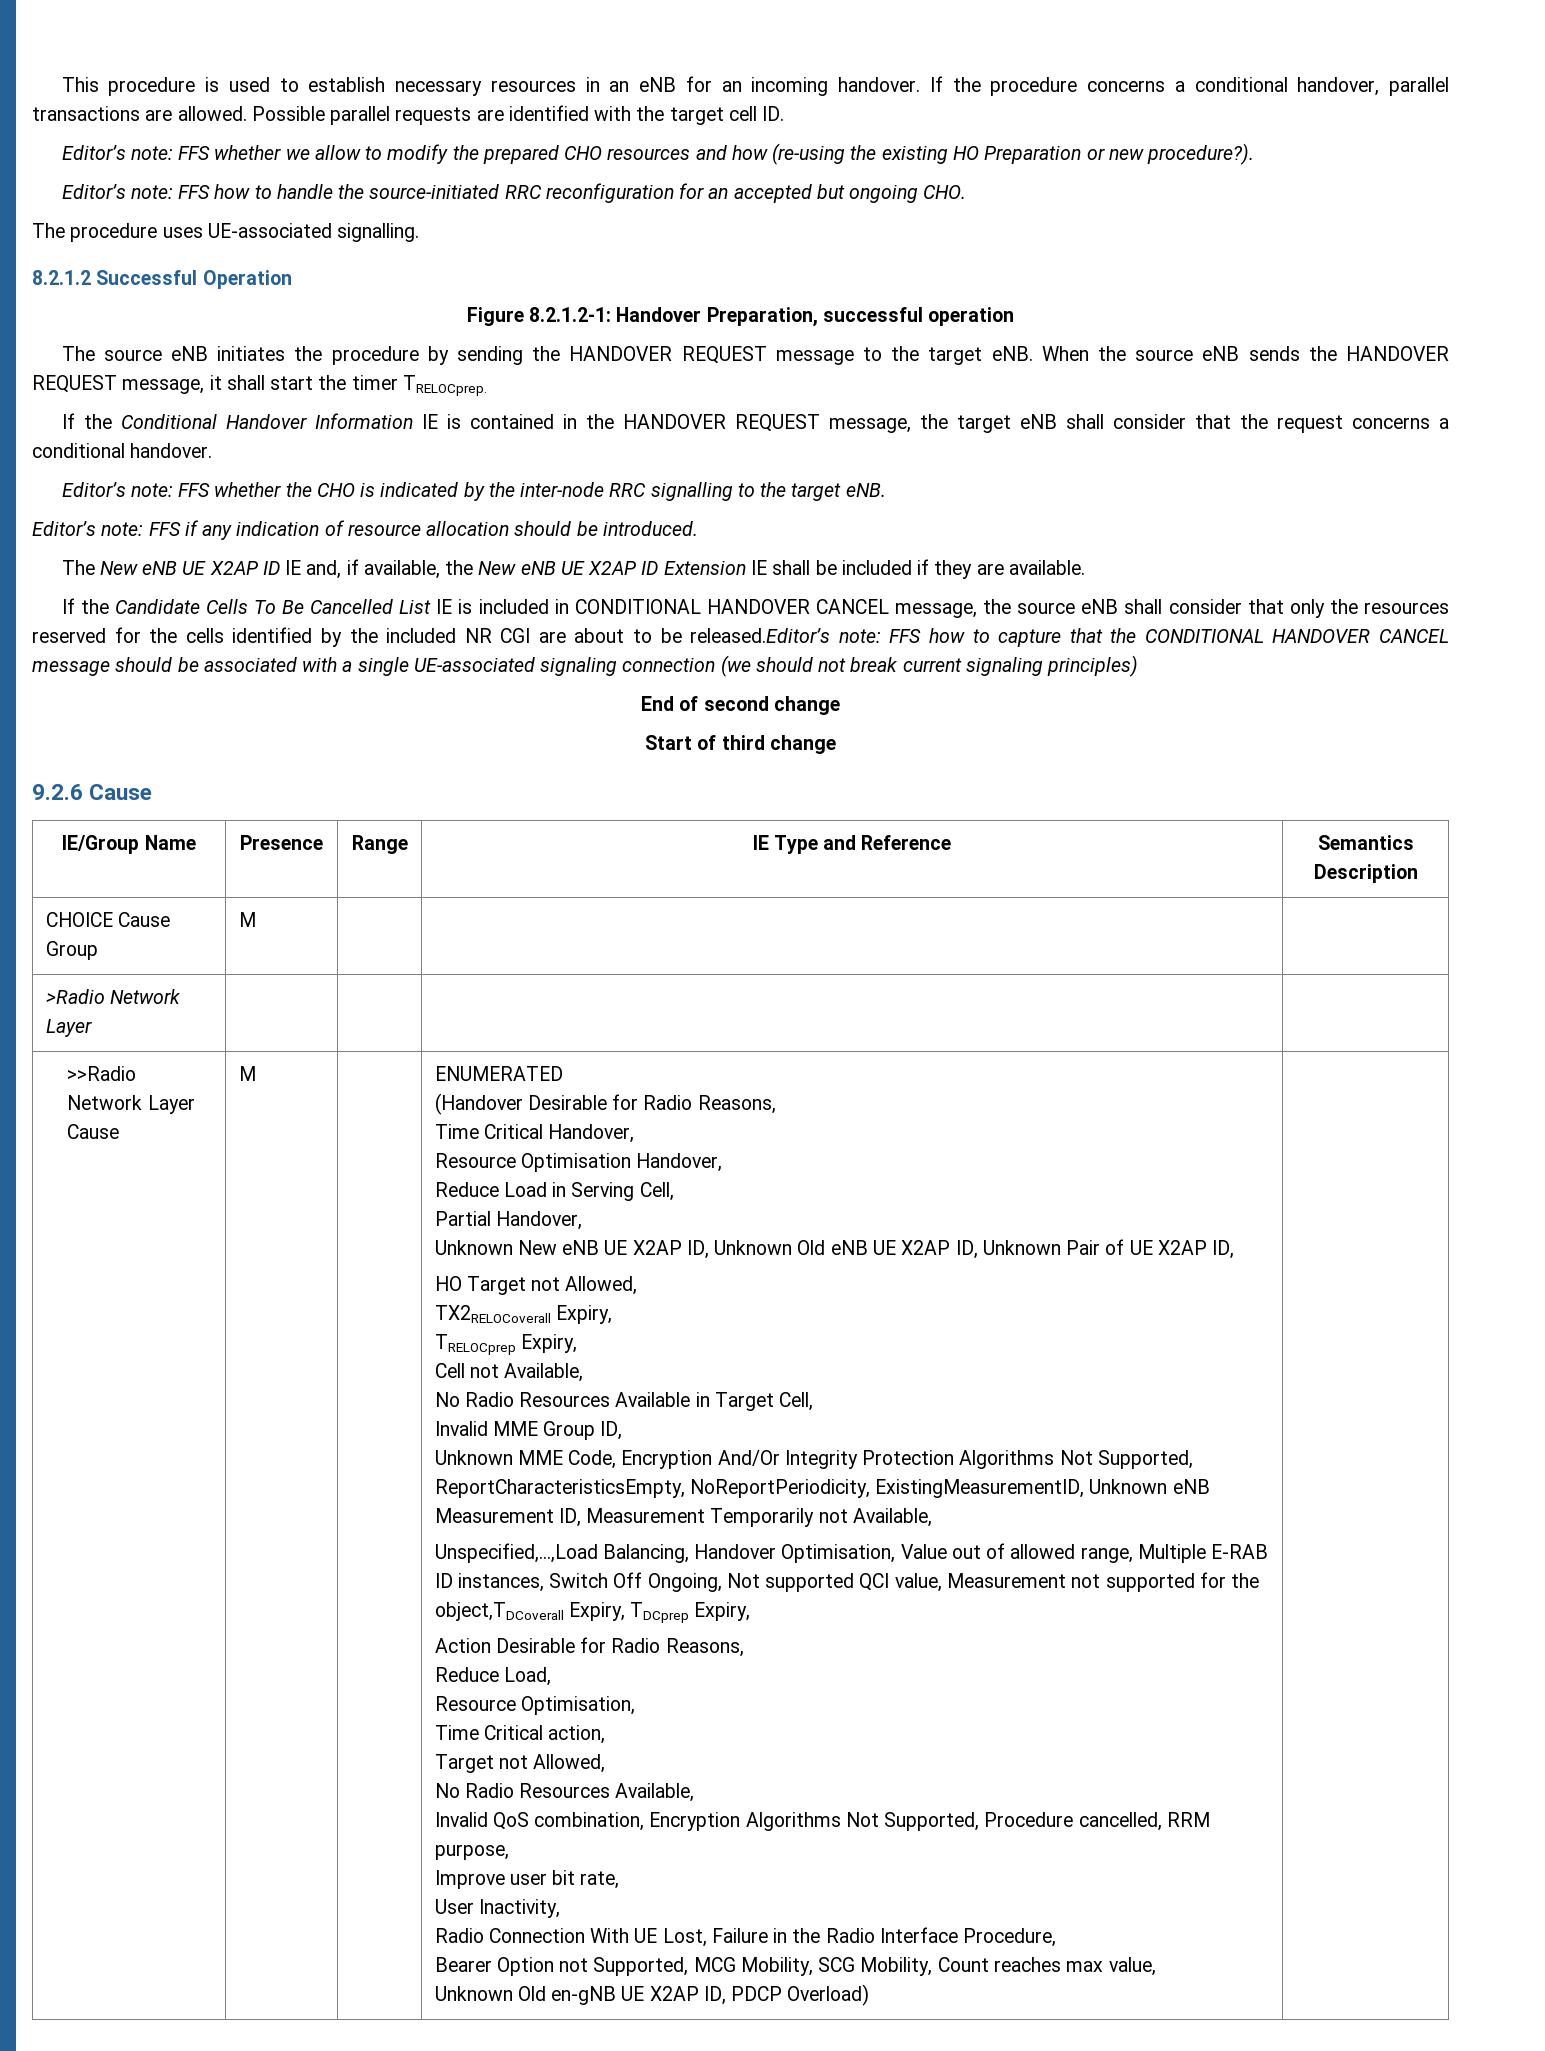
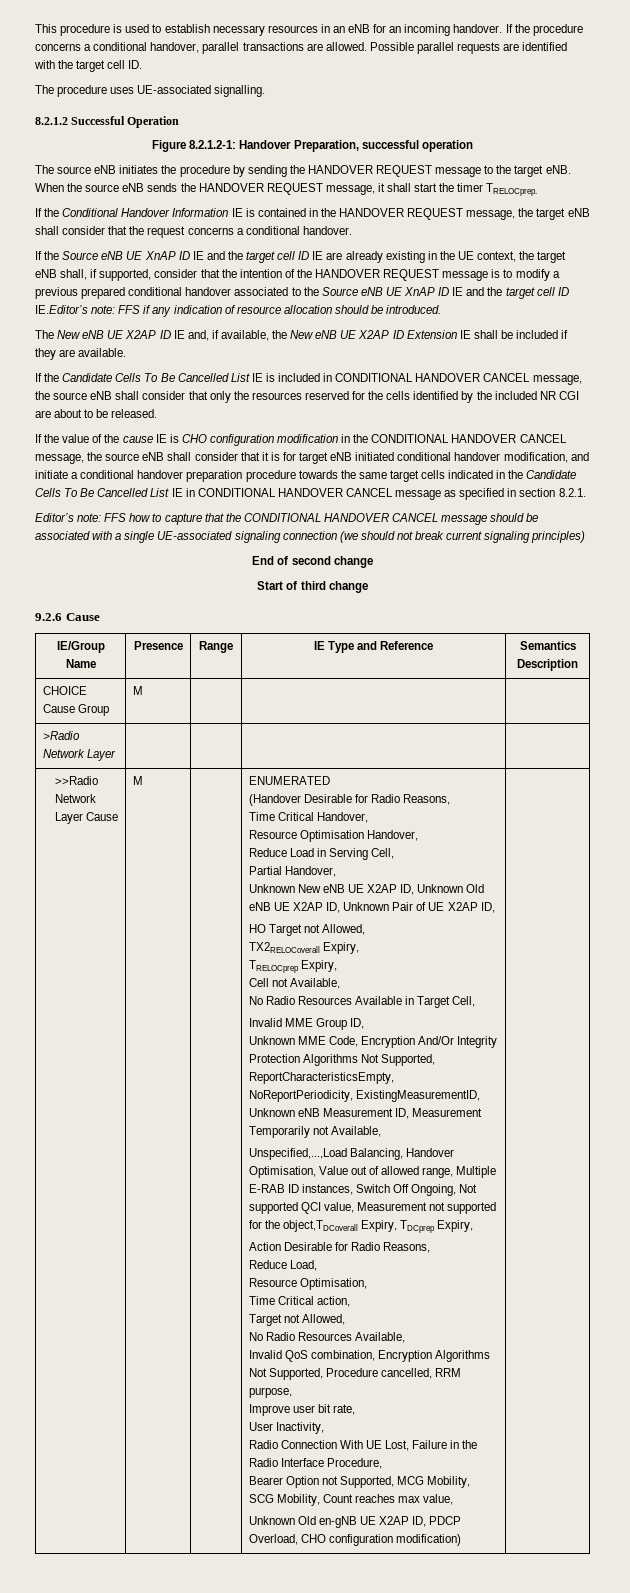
- Editor’s note: FFS whether we allow to modify the prepared CHO resources and how (re-using the existing HO Preparation or new procedure?).
- Editor’s note: FFS how to handle the source-initiated RRC reconfiguration for an accepted but ongoing CHO.
- Editor’s note: FFS whether the CHO is indicated by the inter-node RRC signalling to the target eNB.
- Editor’s note: FFS if any indication of resource allocation should be introduced.
+ If the Source eNB UE XnAP ID IE and the target cell ID IE are already existing in the UE context, the target eNB shall, if supported, consider that the intention of the HANDOVER REQUEST message is to modify a previous prepared conditional handover associated to the Source eNB UE XnAP ID IE and the target cell ID IE.Editor’s note: FFS if any indication of resource allocation should be introduced.
- If the Candidate Cells To Be Cancelled List IE is included in CONDITIONAL HANDOVER CANCEL message, the source eNB shall consider that only the resources reserved for the cells identified by the included NR CGI are about to be released.Editor’s note:
+ If the Candidate Cells To Be Cancelled List IE is included in CONDITIONAL HANDOVER CANCEL message, the source eNB shall consider that only the resources reserved for the cells identified by the included NR CGI are about to be released.
+ If the value of the cause IE is CHO configuration modification in the CONDITIONAL HANDOVER CANCEL message, the source eNB shall consider that it is for target eNB initiated conditional handover modification, and initiate a conditional handover preparation procedure towards the same target cells indicated in the Candidate Cells To Be Cancelled List IE in CONDITIONAL HANDOVER CANCEL message as specified in section 8.2.1.
+ Editor’s note:
- Unknown Old en-gNB UE X2AP ID, PDCP Overload)
+ Unknown Old en-gNB UE X2AP ID, PDCP Overload, CHO configuration modification)

